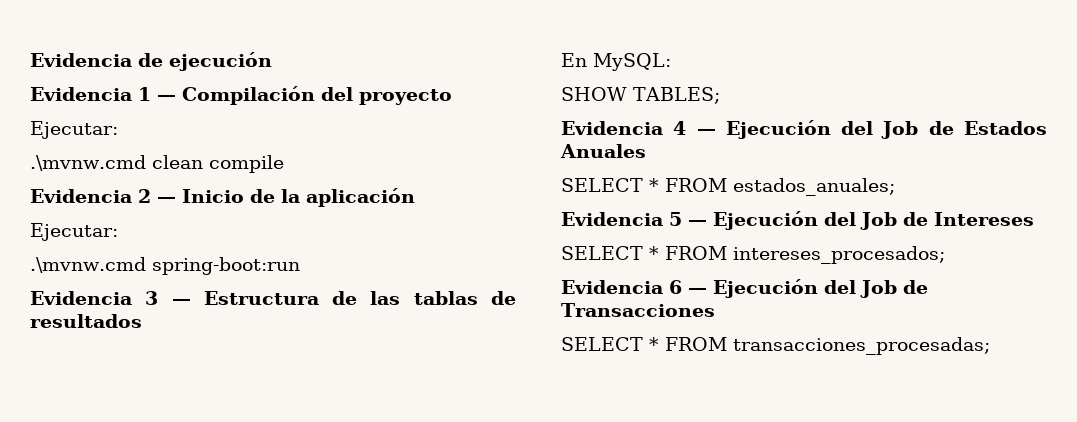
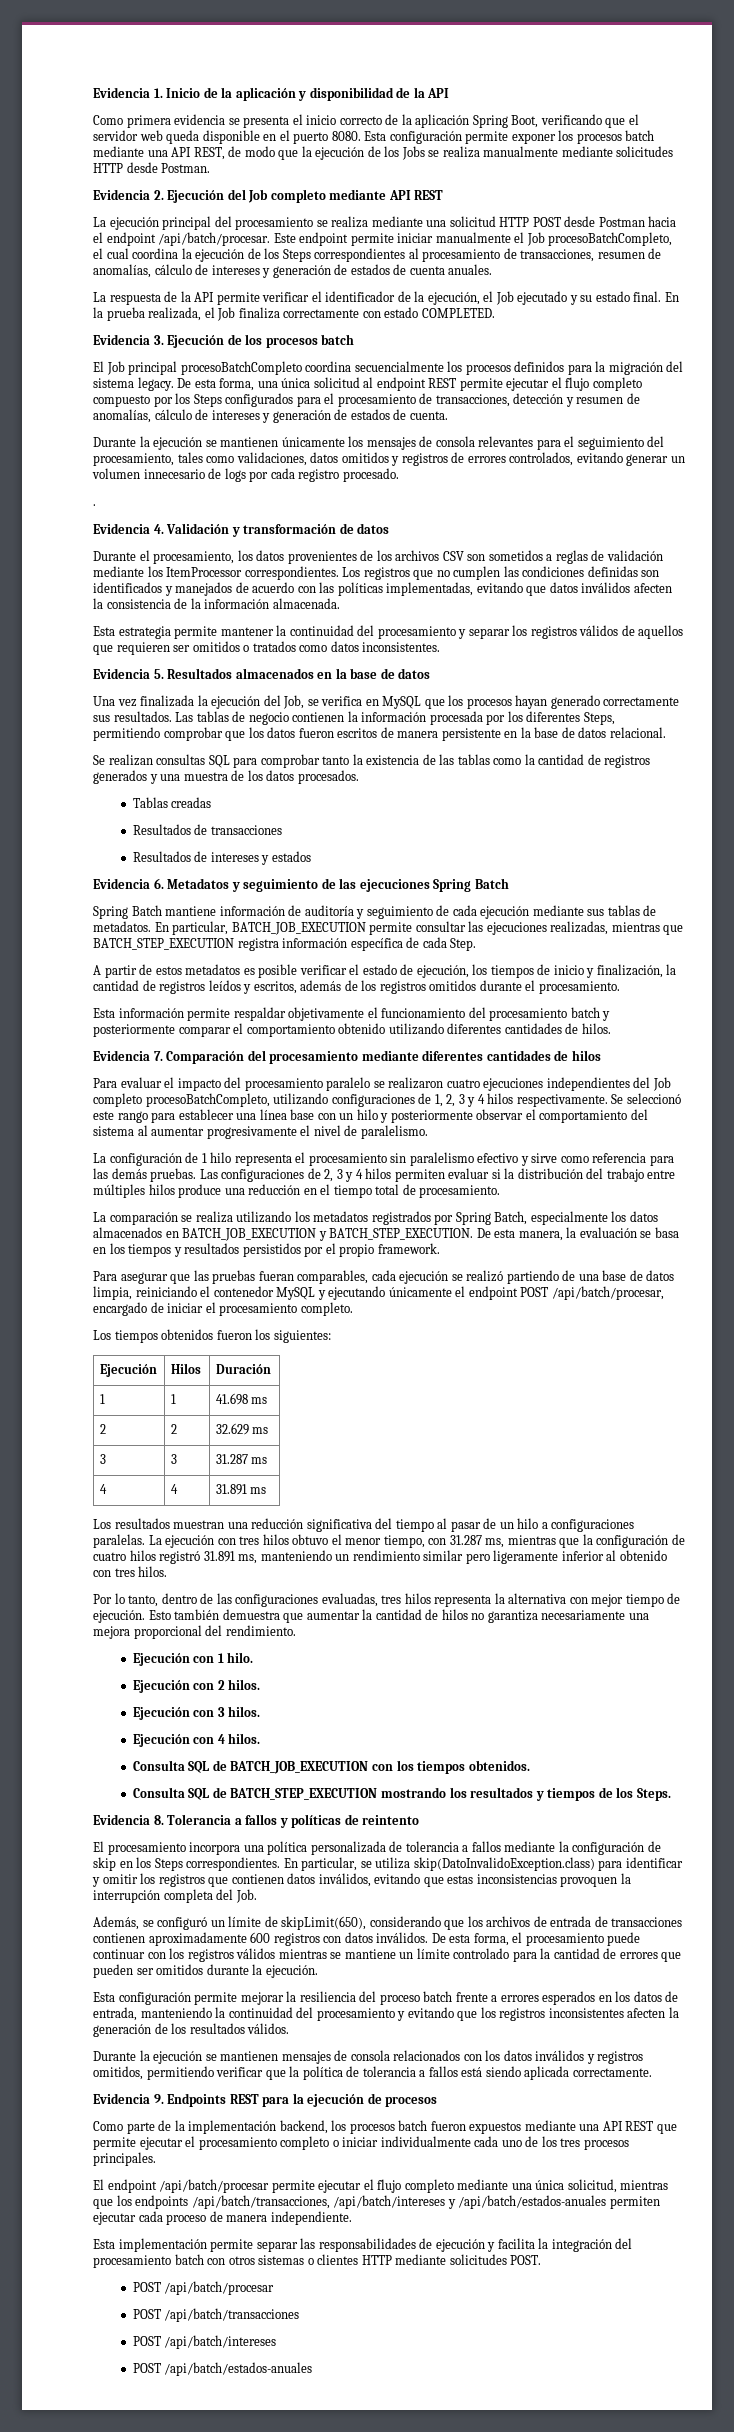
- Evidencia de ejecución
- Evidencia 1 — Compilación del proyecto
- Ejecutar:
- .\mvnw.cmd clean compile
- Evidencia 2 — Inicio de la aplicación
- Ejecutar:
- .\mvnw.cmd spring-boot:run
- Evidencia 3 — Estructura de las tablas de resultados
- En MySQL:
- SHOW TABLES;
- Evidencia 4 — Ejecución del Job de Estados Anuales
- SELECT * FROM estados_anuales;
- Evidencia 5 — Ejecución del Job de Intereses
- SELECT * FROM intereses_procesados;
- Evidencia 6 — Ejecución del Job de Transacciones
- SELECT * FROM transacciones_procesadas;
+ Evidencia 1. Inicio de la aplicación y disponibilidad de la API
+ Como primera evidencia se presenta el inicio correcto de la aplicación Spring Boot, verificando que el servidor web queda disponible en el puerto 8080. Esta configuración permite exponer los procesos batch mediante una API REST, de modo que la ejecución de los Jobs se realiza manualmente mediante solicitudes HTTP desde Postman.
+ Evidencia 2. Ejecución del Job completo mediante API REST
+ La ejecución principal del procesamiento se realiza mediante una solicitud HTTP POST desde Postman hacia el endpoint /api/batch/procesar. Este endpoint permite iniciar manualmente el Job procesoBatchCompleto, el cual coordina la ejecución de los Steps correspondientes al procesamiento de transacciones, resumen de anomalías, cálculo de intereses y generación de estados de cuenta anuales.
+ La respuesta de la API permite verificar el identificador de la ejecución, el Job ejecutado y su estado final. En la prueba realizada, el Job finaliza correctamente con estado COMPLETED.
+ Evidencia 3. Ejecución de los procesos batch
+ El Job principal procesoBatchCompleto coordina secuencialmente los procesos definidos para la migración del sistema legacy. De esta forma, una única solicitud al endpoint REST permite ejecutar el flujo completo compuesto por los Steps configurados para el procesamiento de transacciones, detección y resumen de anomalías, cálculo de intereses y generación de estados de cuenta.
+ Durante la ejecución se mantienen únicamente los mensajes de consola relevantes para el seguimiento del procesamiento, tales como validaciones, datos omitidos y registros de errores controlados, evitando generar un volumen innecesario de logs por cada registro procesado.
+ .
+ Evidencia 4. Validación y transformación de datos
+ Durante el procesamiento, los datos provenientes de los archivos CSV son sometidos a reglas de validación mediante los ItemProcessor correspondientes. Los registros que no cumplen las condiciones definidas son identificados y manejados de acuerdo con las políticas implementadas, evitando que datos inválidos afecten la consistencia de la información almacenada.
+ Esta estrategia permite mantener la continuidad del procesamiento y separar los registros válidos de aquellos que requieren ser omitidos o tratados como datos inconsistentes.
+ Evidencia 5. Resultados almacenados en la base de datos
+ Una vez finalizada la ejecución del Job, se verifica en MySQL que los procesos hayan generado correctamente sus resultados. Las tablas de negocio contienen la información procesada por los diferentes Steps, permitiendo comprobar que los datos fueron escritos de manera persistente en la base de datos relacional.
+ Se realizan consultas SQL para comprobar tanto la existencia de las tablas como la cantidad de registros generados y una muestra de los datos procesados.
+ Tablas creadas
+ Resultados de transacciones
+ Resultados de intereses y estados
+ Evidencia 6. Metadatos y seguimiento de las ejecuciones Spring Batch
+ Spring Batch mantiene información de auditoría y seguimiento de cada ejecución mediante sus tablas de metadatos. En particular, BATCH_JOB_EXECUTION permite consultar las ejecuciones realizadas, mientras que BATCH_STEP_EXECUTION registra información específica de cada Step.
+ A partir de estos metadatos es posible verificar el estado de ejecución, los tiempos de inicio y finalización, la cantidad de registros leídos y escritos, además de los registros omitidos durante el procesamiento.
+ Esta información permite respaldar objetivamente el funcionamiento del procesamiento batch y posteriormente comparar el comportamiento obtenido utilizando diferentes cantidades de hilos.
+ Evidencia 7. Comparación del procesamiento mediante diferentes cantidades de hilos
+ Para evaluar el impacto del procesamiento paralelo se realizaron cuatro ejecuciones independientes del Job completo procesoBatchCompleto, utilizando configuraciones de 1, 2, 3 y 4 hilos respectivamente. Se seleccionó este rango para establecer una línea base con un hilo y posteriormente observar el comportamiento del sistema al aumentar progresivamente el nivel de paralelismo.
+ La configuración de 1 hilo representa el procesamiento sin paralelismo efectivo y sirve como referencia para las demás pruebas. Las configuraciones de 2, 3 y 4 hilos permiten evaluar si la distribución del trabajo entre múltiples hilos produce una reducción en el tiempo total de procesamiento.
+ La comparación se realiza utilizando los metadatos registrados por Spring Batch, especialmente los datos almacenados en BATCH_JOB_EXECUTION y BATCH_STEP_EXECUTION. De esta manera, la evaluación se basa en los tiempos y resultados persistidos por el propio framework.
+ Para asegurar que las pruebas fueran comparables, cada ejecución se realizó partiendo de una base de datos limpia, reiniciando el contenedor MySQL y ejecutando únicamente el endpoint POST /api/batch/procesar, encargado de iniciar el procesamiento completo.
+ Los tiempos obtenidos fueron los siguientes:
+ Ejecución | Hilos | Duración
+ 1 | 1 | 41.698 ms
+ 2 | 2 | 32.629 ms
+ 3 | 3 | 31.287 ms
+ 4 | 4 | 31.891 ms
+ Los resultados muestran una reducción significativa del tiempo al pasar de un hilo a configuraciones paralelas. La ejecución con tres hilos obtuvo el menor tiempo, con 31.287 ms, mientras que la configuración de cuatro hilos registró 31.891 ms, manteniendo un rendimiento similar pero ligeramente inferior al obtenido con tres hilos.
+ Por lo tanto, dentro de las configuraciones evaluadas, tres hilos representa la alternativa con mejor tiempo de ejecución. Esto también demuestra que aumentar la cantidad de hilos no garantiza necesariamente una mejora proporcional del rendimiento.
+ Ejecución con 1 hilo.
+ Ejecución con 2 hilos.
+ Ejecución con 3 hilos.
+ Ejecución con 4 hilos.
+ Consulta SQL de BATCH_JOB_EXECUTION con los tiempos obtenidos.
+ Consulta SQL de BATCH_STEP_EXECUTION mostrando los resultados y tiempos de los Steps.
+ Evidencia 8. Tolerancia a fallos y políticas de reintento
+ El procesamiento incorpora una política personalizada de tolerancia a fallos mediante la configuración de skip en los Steps correspondientes. En particular, se utiliza skip(DatoInvalidoException.class) para identificar y omitir los registros que contienen datos inválidos, evitando que estas inconsistencias provoquen la interrupción completa del Job.
+ Además, se configuró un límite de skipLimit(650), considerando que los archivos de entrada de transacciones contienen aproximadamente 600 registros con datos inválidos. De esta forma, el procesamiento puede continuar con los registros válidos mientras se mantiene un límite controlado para la cantidad de errores que pueden ser omitidos durante la ejecución.
+ Esta configuración permite mejorar la resiliencia del proceso batch frente a errores esperados en los datos de entrada, manteniendo la continuidad del procesamiento y evitando que los registros inconsistentes afecten la generación de los resultados válidos.
+ Durante la ejecución se mantienen mensajes de consola relacionados con los datos inválidos y registros omitidos, permitiendo verificar que la política de tolerancia a fallos está siendo aplicada correctamente.
+ Evidencia 9. Endpoints REST para la ejecución de procesos
+ Como parte de la implementación backend, los procesos batch fueron expuestos mediante una API REST que permite ejecutar el procesamiento completo o iniciar individualmente cada uno de los tres procesos principales.
+ El endpoint /api/batch/procesar permite ejecutar el flujo completo mediante una única solicitud, mientras que los endpoints /api/batch/transacciones, /api/batch/intereses y /api/batch/estados-anuales permiten ejecutar cada proceso de manera independiente.
+ Esta implementación permite separar las responsabilidades de ejecución y facilita la integración del procesamiento batch con otros sistemas o clientes HTTP mediante solicitudes POST.
+ POST /api/batch/procesar
+ POST /api/batch/transacciones
+ POST /api/batch/intereses
+ POST /api/batch/estados-anuales

